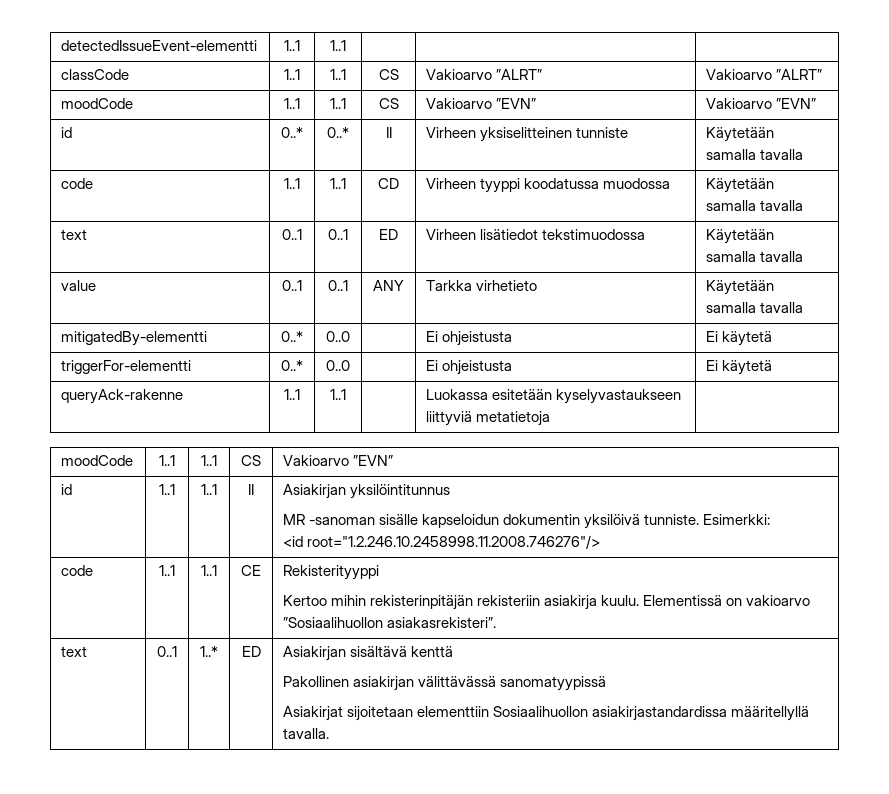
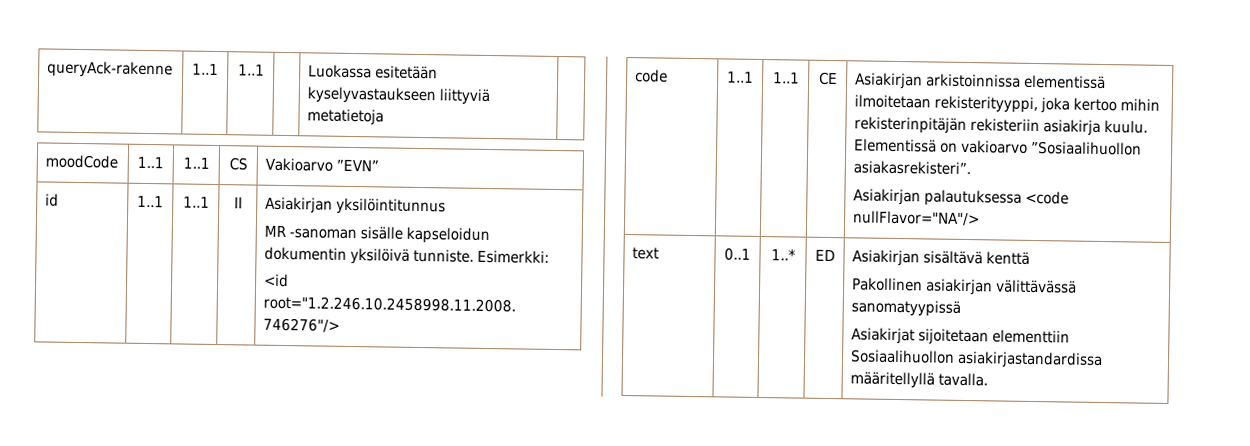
- detectedIssueEvent-elementti | 1..1 | 1..1 | | |
- classCode | 1..1 | 1..1 | CS | Vakioarvo ”ALRT” | Vakioarvo ”ALRT”
- moodCode | 1..1 | 1..1 | CS | Vakioarvo ”EVN” | Vakioarvo ”EVN”
- id | 0..* | 0..* | II | Virheen yksiselitteinen tunniste | Käytetään samalla tavalla
- code | 1..1 | 1..1 | CD | Virheen tyyppi koodatussa muodossa | Käytetään samalla tavalla
- text | 0..1 | 0..1 | ED | Virheen lisätiedot tekstimuodossa | Käytetään samalla tavalla
- value | 0..1 | 0..1 | ANY | Tarkka virhetieto | Käytetään samalla tavalla
- mitigatedBy-elementti | 0..* | 0..0 | | Ei ohjeistusta | Ei käytetä
- triggerFor-elementti | 0..* | 0..0 | | Ei ohjeistusta | Ei käytetä
- code | 1..1 | 1..1 | CE | Rekisterityyppi
- Kertoo mihin rekisterinpitäjän rekisteriin asiakirja kuulu. Elementissä on vakioarvo ”Sosiaalihuollon asiakasrekisteri”.
+ code | 1..1 | 1..1 | CE | Asiakirjan arkistoinnissa elementissä ilmoitetaan rekisterityyppi, joka kertoo mihin rekisterinpitäjän rekisteriin asiakirja kuulu. Elementissä on vakioarvo ”Sosiaalihuollon asiakasrekisteri”.
+ Asiakirjan palautuksessa <code nullFlavor="NA"/>

